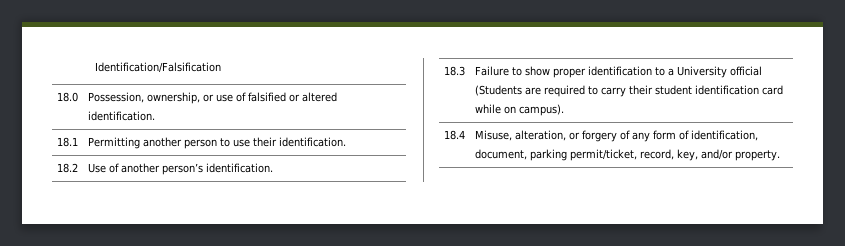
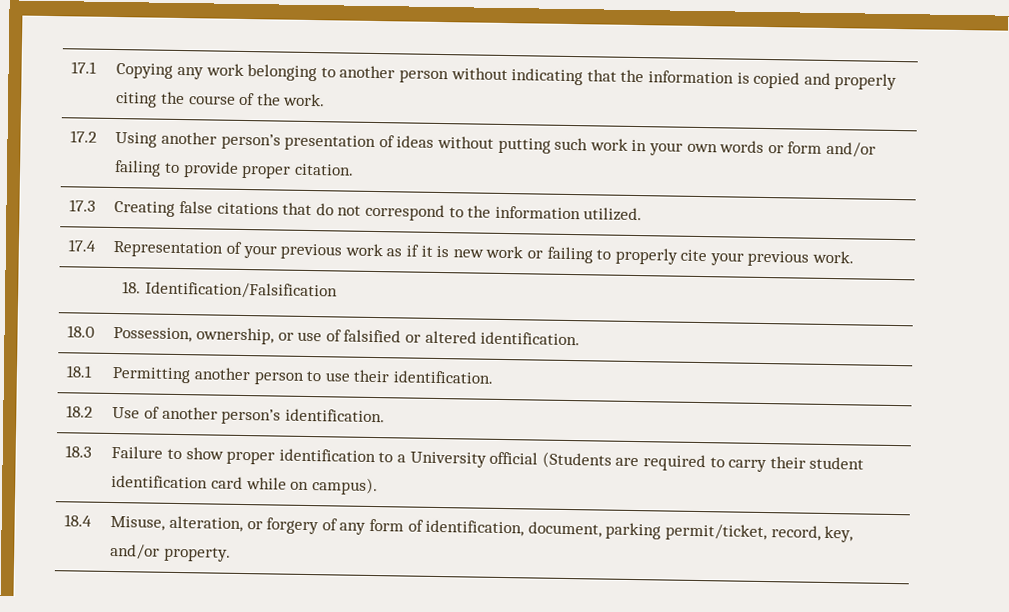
- Identification/Falsification
+ 17.1 | Copying any work belonging to another person without indicating that the information is copied and properly citing the course of the work.
+ 17.2 | Using another person’s presentation of ideas without putting such work in your own words or form and/or failing to provide proper citation.
+ 17.3 | Creating false citations that do not correspond to the information utilized.
+ 17.4 | Representation of your previous work as if it is new work or failing to properly cite your previous work.
+ 18. Identification/Falsification

